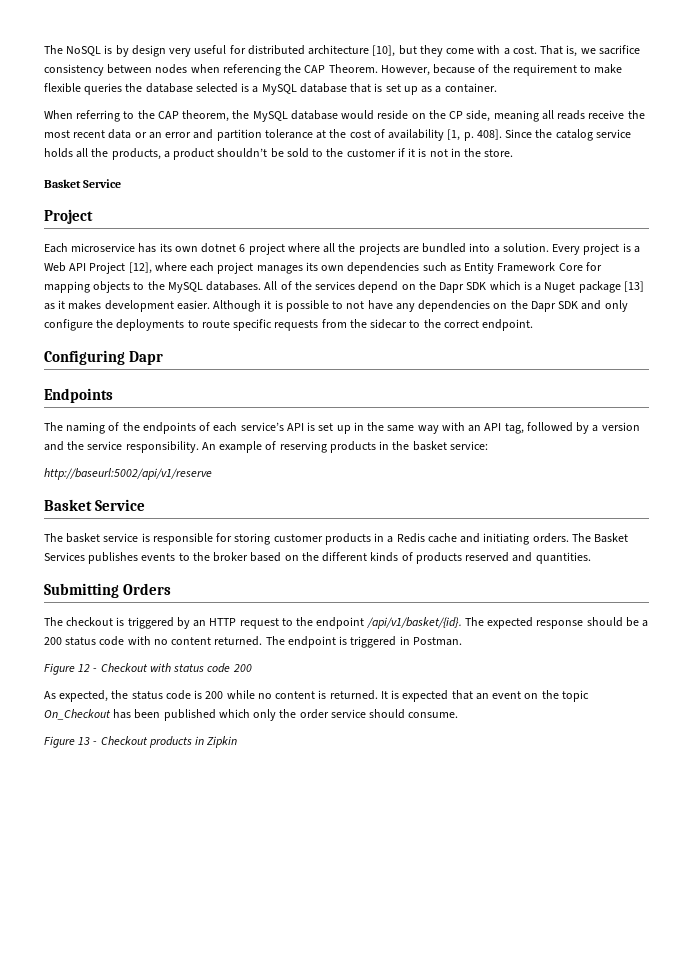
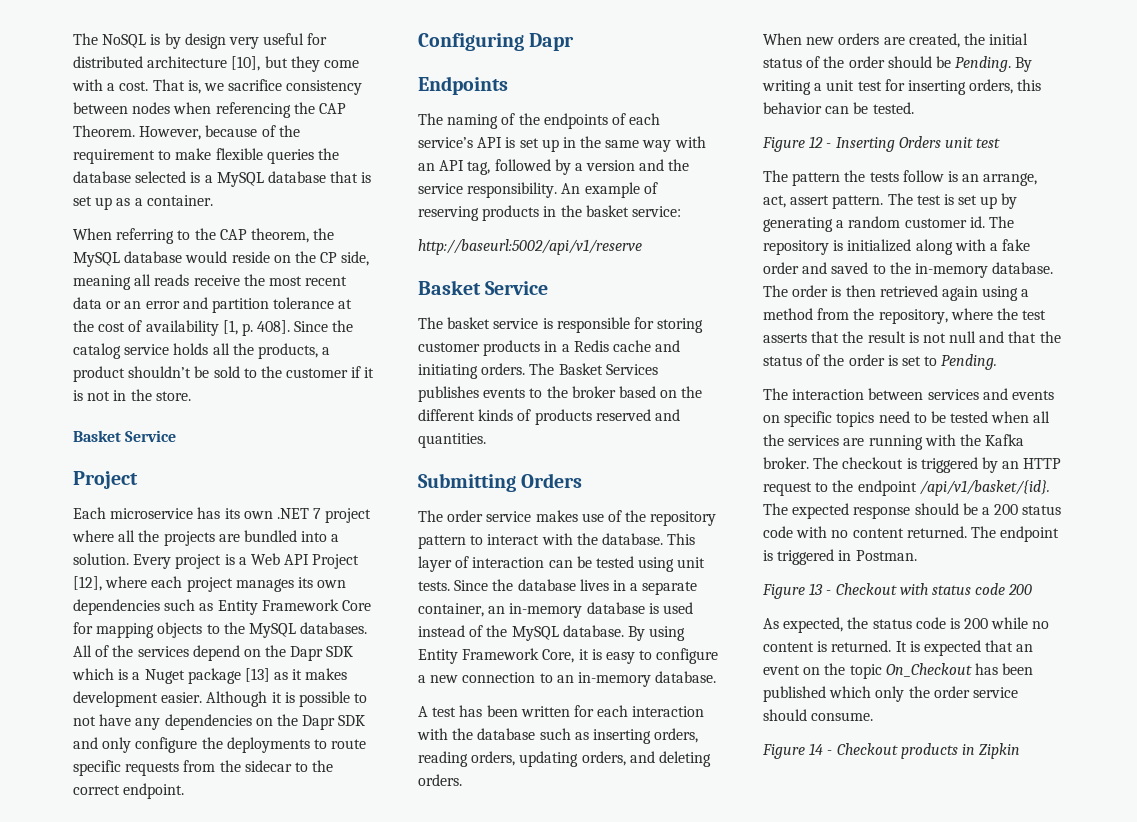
- Each microservice has its own dotnet 6 project where all the projects are bundled into a solution.
+ Each microservice has its own .NET 7 project where all the projects are bundled into a solution.
- The checkout is triggered by an HTTP request to the endpoint /api/v1/basket/{id}.
+ The order service makes use of the repository pattern to interact with the database. This layer of interaction can be tested using unit tests. Since the database lives in a separate container, an in-memory database is used instead of the MySQL database. By using Entity Framework Core, it is easy to configure a new connection to an in-memory database.
+ A test has been written for each interaction with the database such as inserting orders, reading orders, updating orders, and deleting orders.
+ When new orders are created, the initial status of the order should be Pending. By writing a unit test for inserting orders, this behavior can be tested.
+ Figure 12 - Inserting Orders unit test
+ The pattern the tests follow is an arrange, act, assert pattern. The test is set up by generating a random customer id. The repository is initialized along with a fake order and saved to the in-memory database. The order is then retrieved again using a method from the repository, where the test asserts that the result is not null and that the status of the order is set to Pending.
+ The interaction between services and events on specific topics need to be tested when all the services are running with the Kafka broker. The checkout is triggered by an HTTP request to the endpoint /api/v1/basket/{id}.
- Figure 12 - Checkout with status code 200
+ Figure 13 - Checkout with status code 200
- Figure 13 - Checkout products in Zipkin
+ Figure 14 - Checkout products in Zipkin

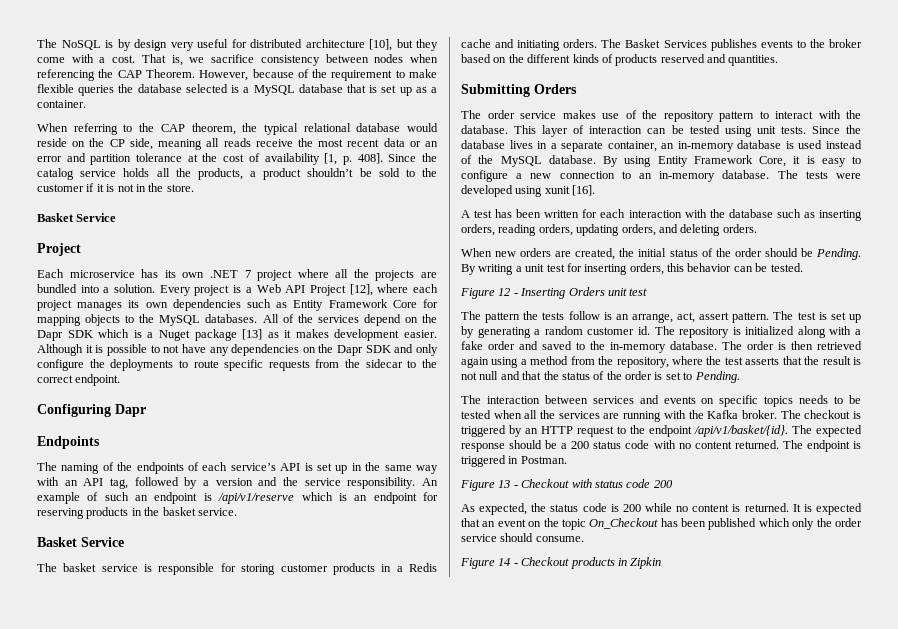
- When referring to the CAP theorem, the MySQL database would reside on the CP side, meaning all reads receive the most recent data or an error and partition tolerance at the cost of availability [1, p. 408].
+ When referring to the CAP theorem, the typical relational database would reside on the CP side, meaning all reads receive the most recent data or an error and partition tolerance at the cost of availability [1, p. 408].
- An example of reserving products in the basket service:
- http://baseurl:5002/api/v1/reserve
+ An example of such an endpoint is /api/v1/reserve which is an endpoint for reserving products in the basket service.
+ The tests were developed using xunit [16].
- The interaction between services and events on specific topics need to be tested when all the services are running with the Kafka broker.
+ The interaction between services and events on specific topics needs to be tested when all the services are running with the Kafka broker.

